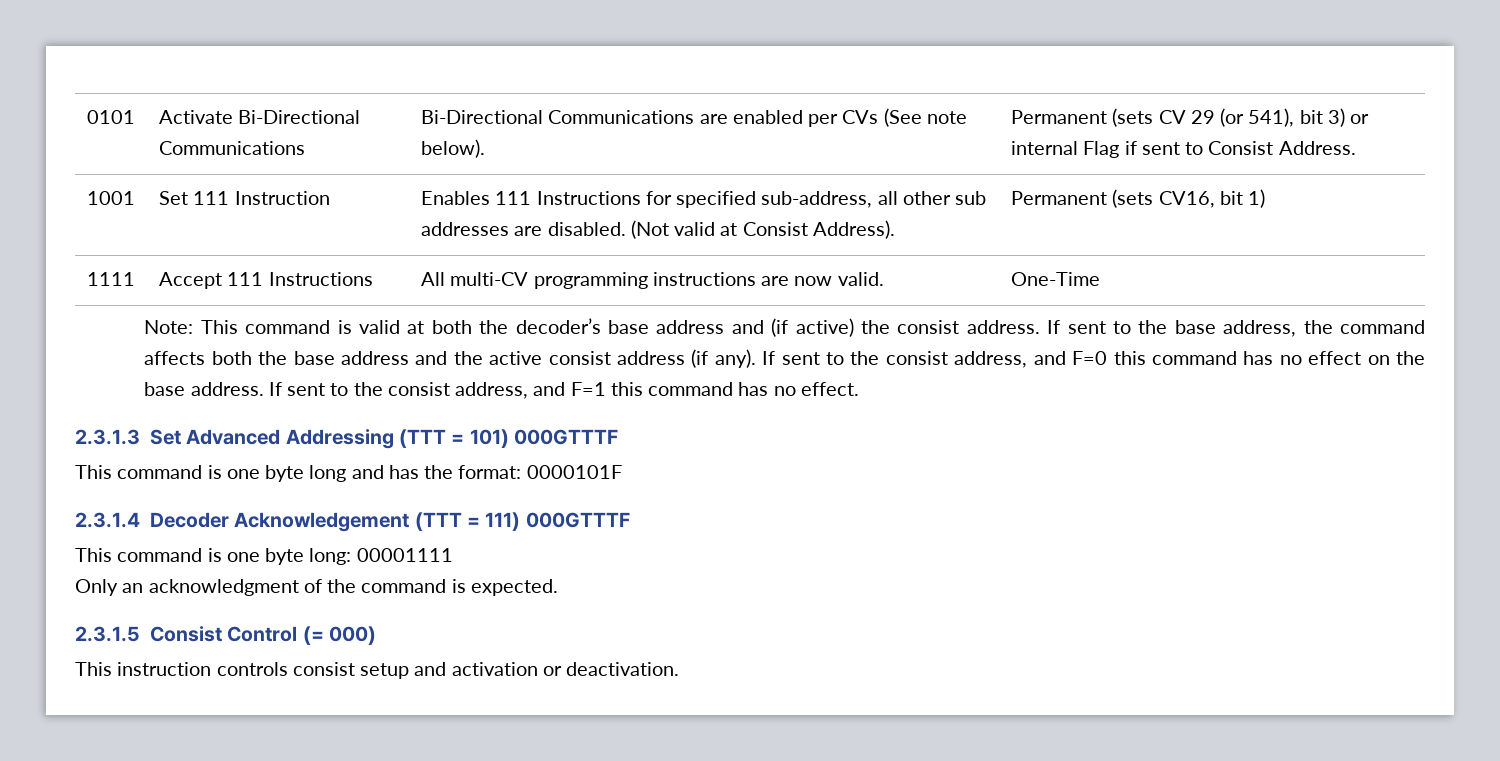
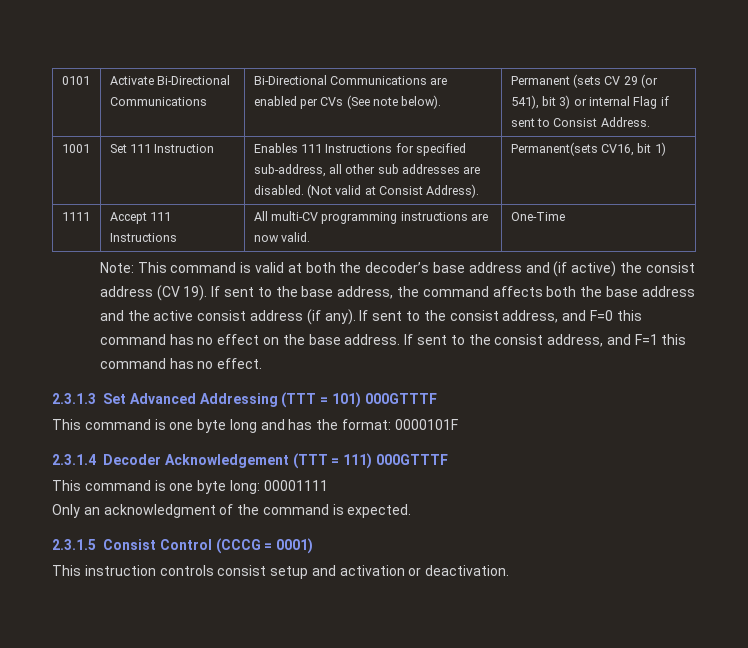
- 1001 | Set 111 Instruction | Enables 111 Instructions for specified sub-address, all other sub addresses are disabled. (Not valid at Consist Address). | Permanent (sets CV16, bit 1)
+ 1001 | Set 111 Instruction | Enables 111 Instructions for specified sub-address, all other sub addresses are disabled. (Not valid at Consist Address). | Permanent(sets CV16, bit 1)
- Note: This command is valid at both the decoder’s base address and (if active) the consist address.
+ Note: This command is valid at both the decoder’s base address and (if active) the consist address (CV 19).
- 2.3.1.5 Consist Control (= 000)
+ 2.3.1.5 Consist Control (CCCG = 0001)

